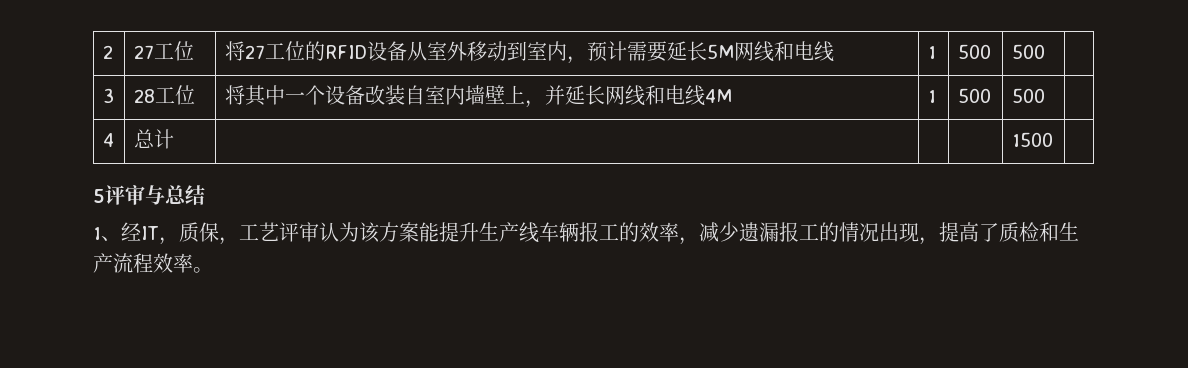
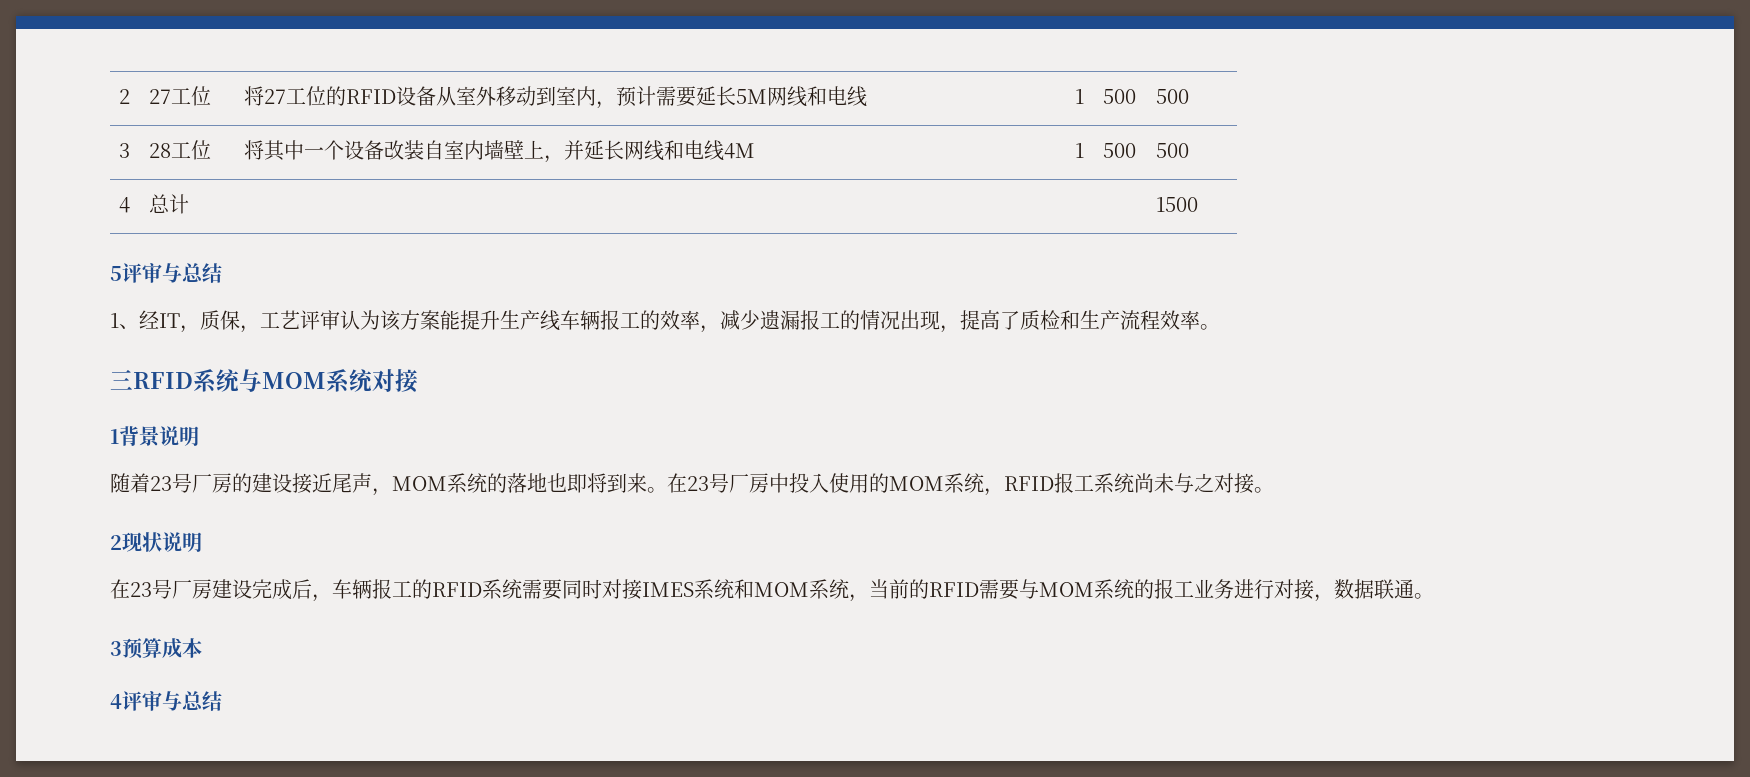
+ 三RFID系统与MOM系统对接
+ 1背景说明
+ 随着23号厂房的建设接近尾声，MOM系统的落地也即将到来。在23号厂房中投入使用的MOM系统，RFID报工系统尚未与之对接。
+ 2现状说明
+ 在23号厂房建设完成后，车辆报工的RFID系统需要同时对接IMES系统和MOM系统，当前的RFID需要与MOM系统的报工业务进行对接，数据联通。
+ 3预算成本
+ 4评审与总结

